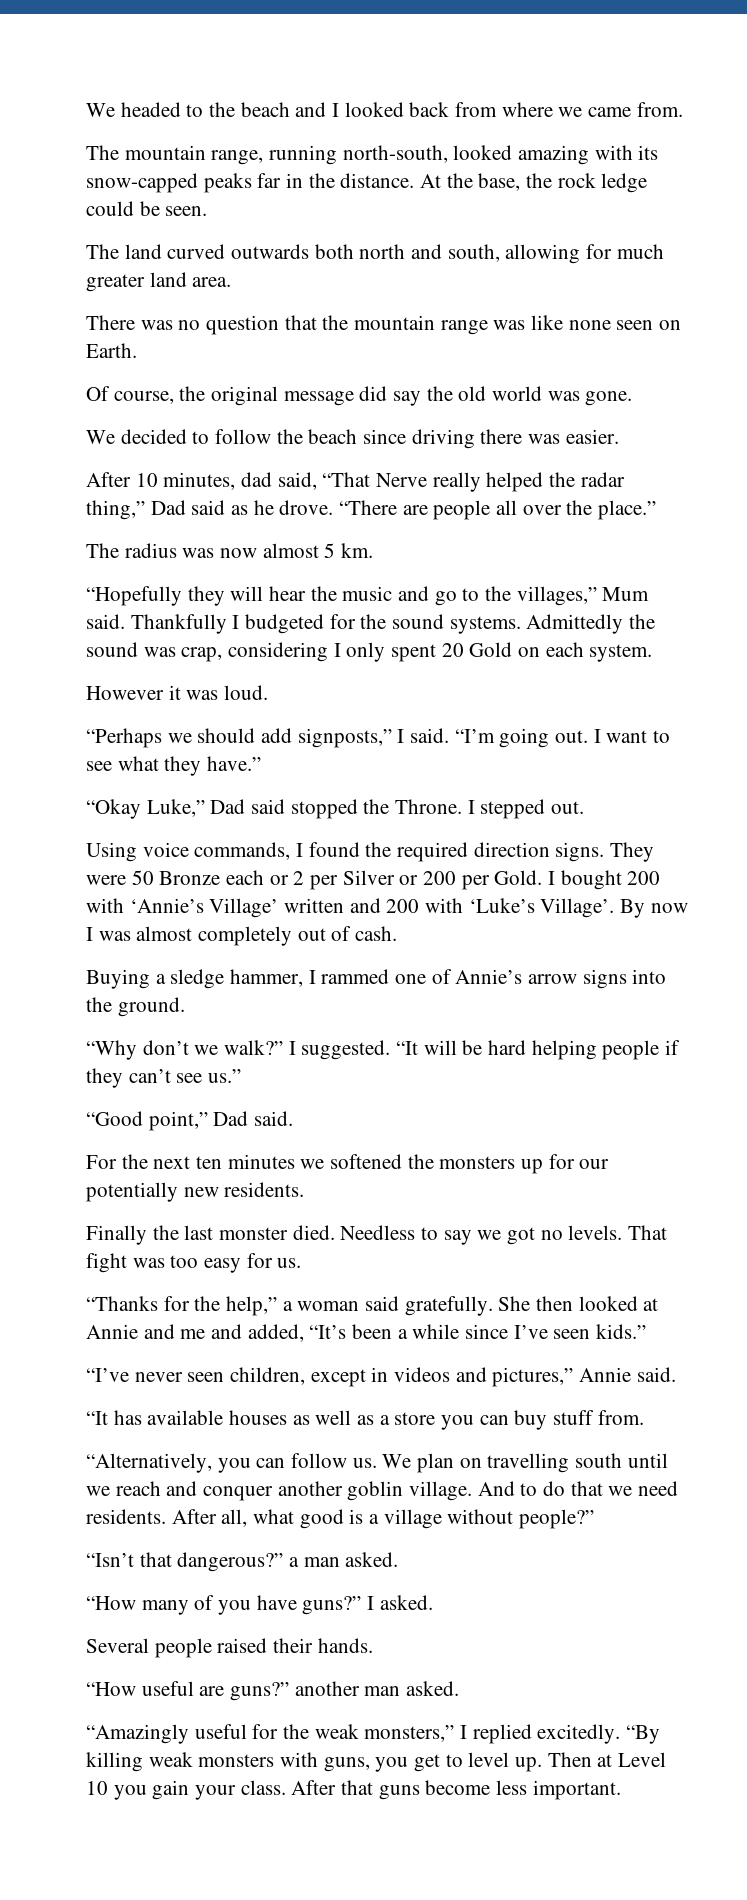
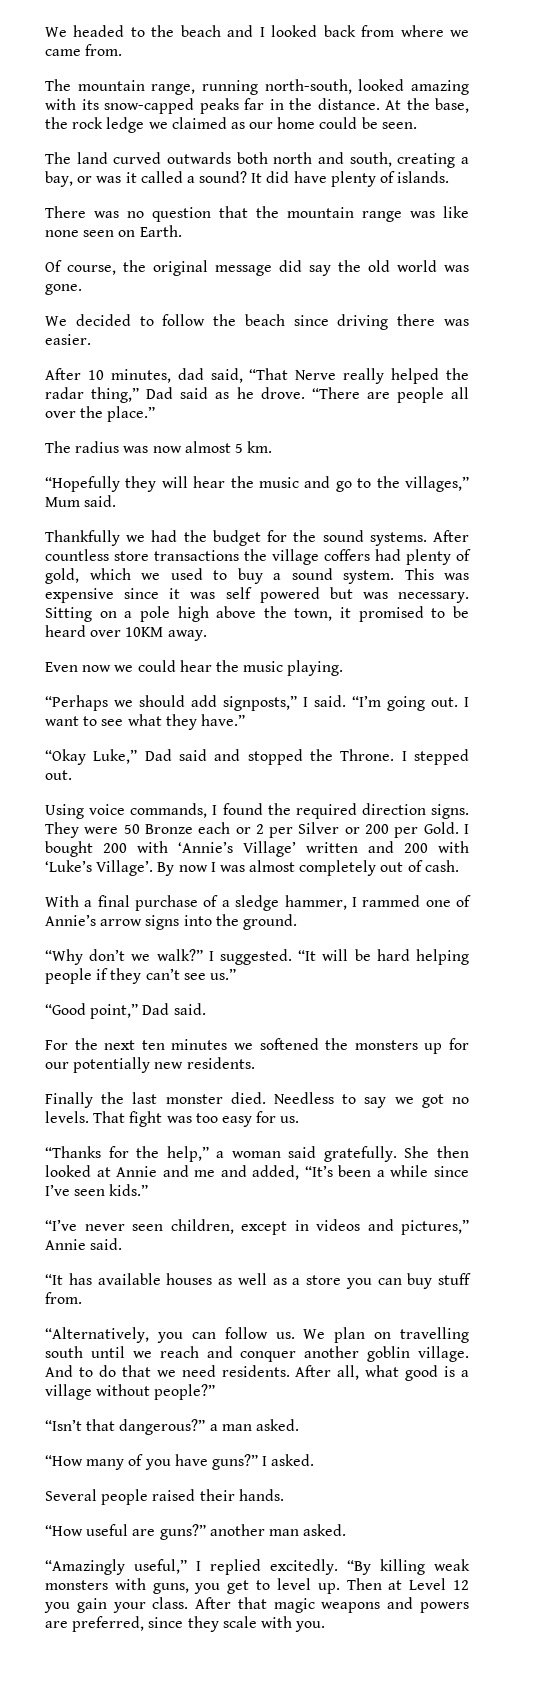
- At the base, the rock ledge could be seen.
+ At the base, the rock ledge we claimed as our home could be seen.
- The land curved outwards both north and south, allowing for much greater land area.
+ The land curved outwards both north and south, creating a bay, or was it called a sound? It did have plenty of islands.
- “Hopefully they will hear the music and go to the villages,” Mum said. Thankfully I budgeted for the sound systems. Admittedly the sound was crap, considering I only spent 20 Gold on each system.
- However it was loud.
+ “Hopefully they will hear the music and go to the villages,” Mum said.
+ Thankfully we had the budget for the sound systems. After countless store transactions the village coffers had plenty of gold, which we used to buy a sound system. This was expensive since it was self powered but was necessary. Sitting on a pole high above the town, it promised to be heard over 10KM away.
+ Even now we could hear the music playing.
- “Okay Luke,” Dad said stopped the Throne.
+ “Okay Luke,” Dad said and stopped the Throne.
- Buying a sledge hammer, I rammed one of Annie’s arrow signs into the ground.
+ With a final purchase of a sledge hammer, I rammed one of Annie’s arrow signs into the ground.
- “Amazingly useful for the weak monsters,” I replied excitedly.
+ “Amazingly useful,” I replied excitedly.
- Then at Level 10 you gain your class.
+ Then at Level 12 you gain your class.
- After that guns become less important.
+ After that magic weapons and powers are preferred, since they scale with you.

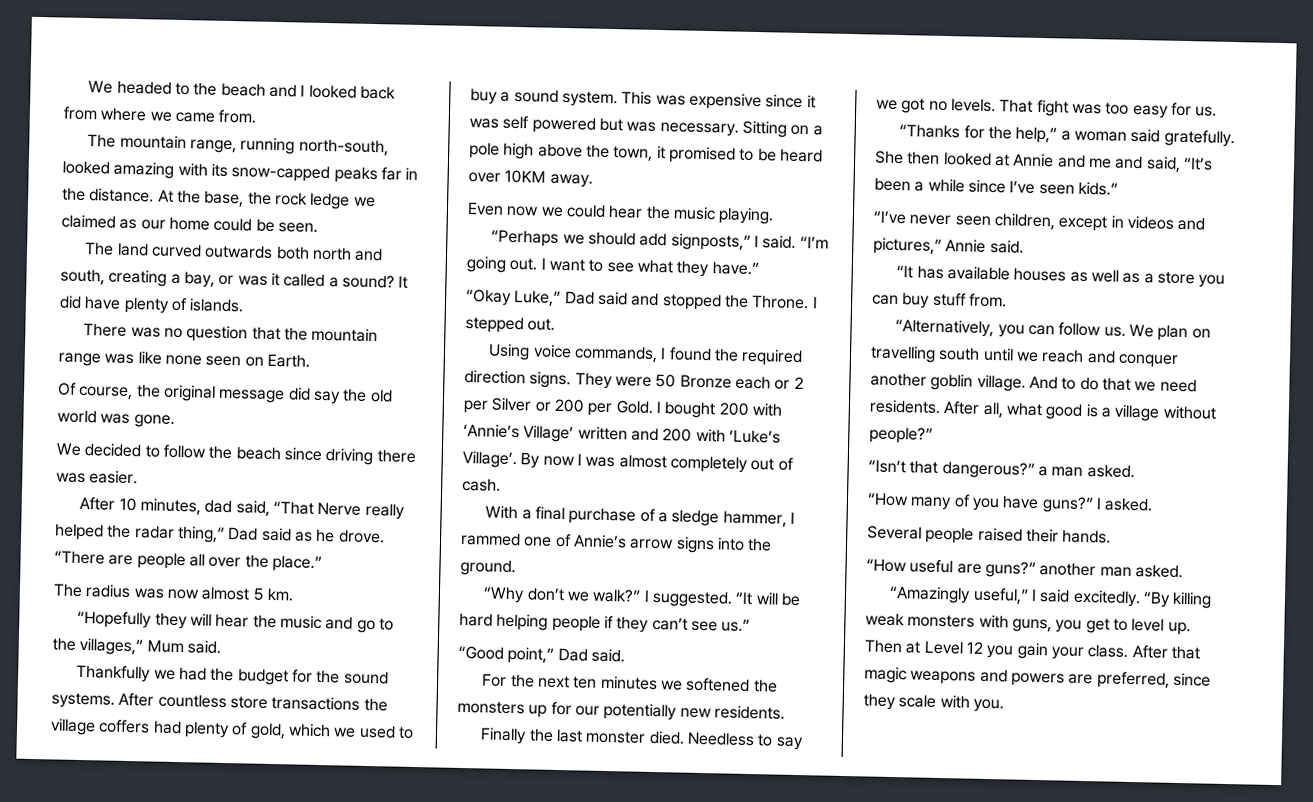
- She then looked at Annie and me and added, “It’s been a while since I’ve seen kids.”
+ She then looked at Annie and me and said, “It’s been a while since I’ve seen kids.”
- “Amazingly useful,” I replied excitedly.
+ “Amazingly useful,” I said excitedly.

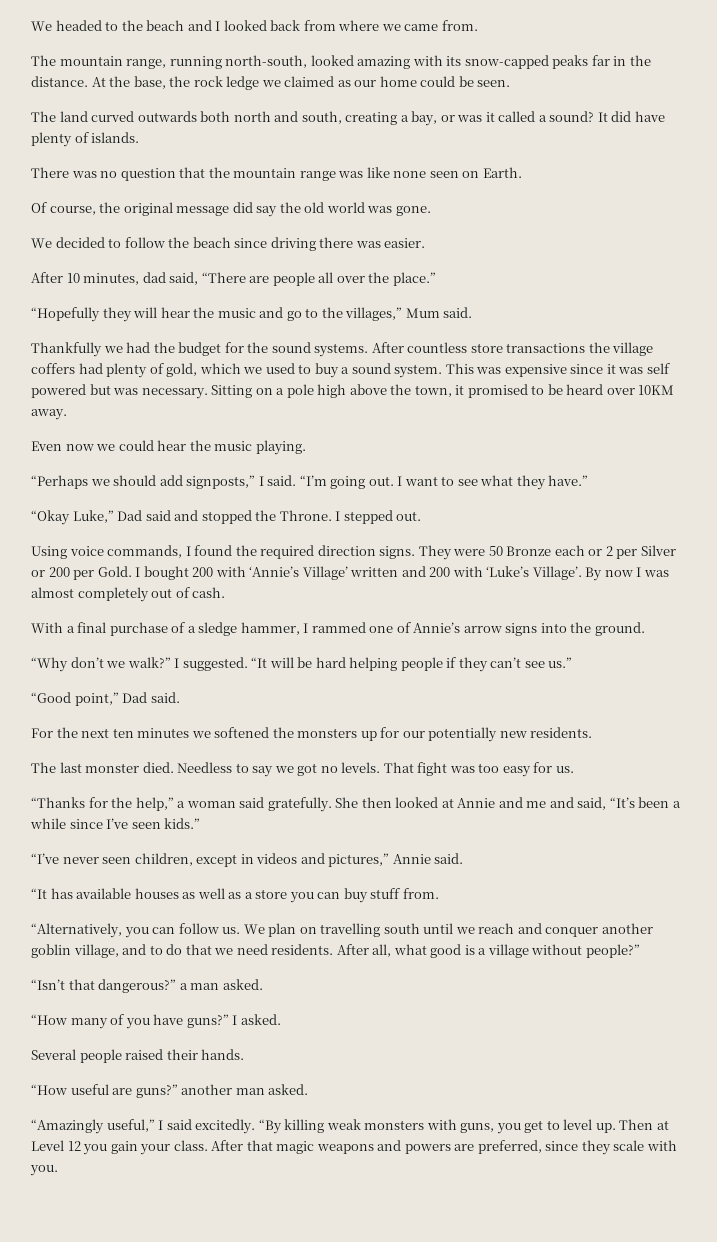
- After 10 minutes, dad said, “That Nerve really helped the radar thing,” Dad said as he drove. “There are people all over the place.”
+ After 10 minutes, dad said, “There are people all over the place.”
- The radius was now almost 5 km.
- Finally the last monster died.
+ The last monster died.
- We plan on travelling south until we reach and conquer another goblin village. And to do that we need residents.
+ We plan on travelling south until we reach and conquer another goblin village, and to do that we need residents.

